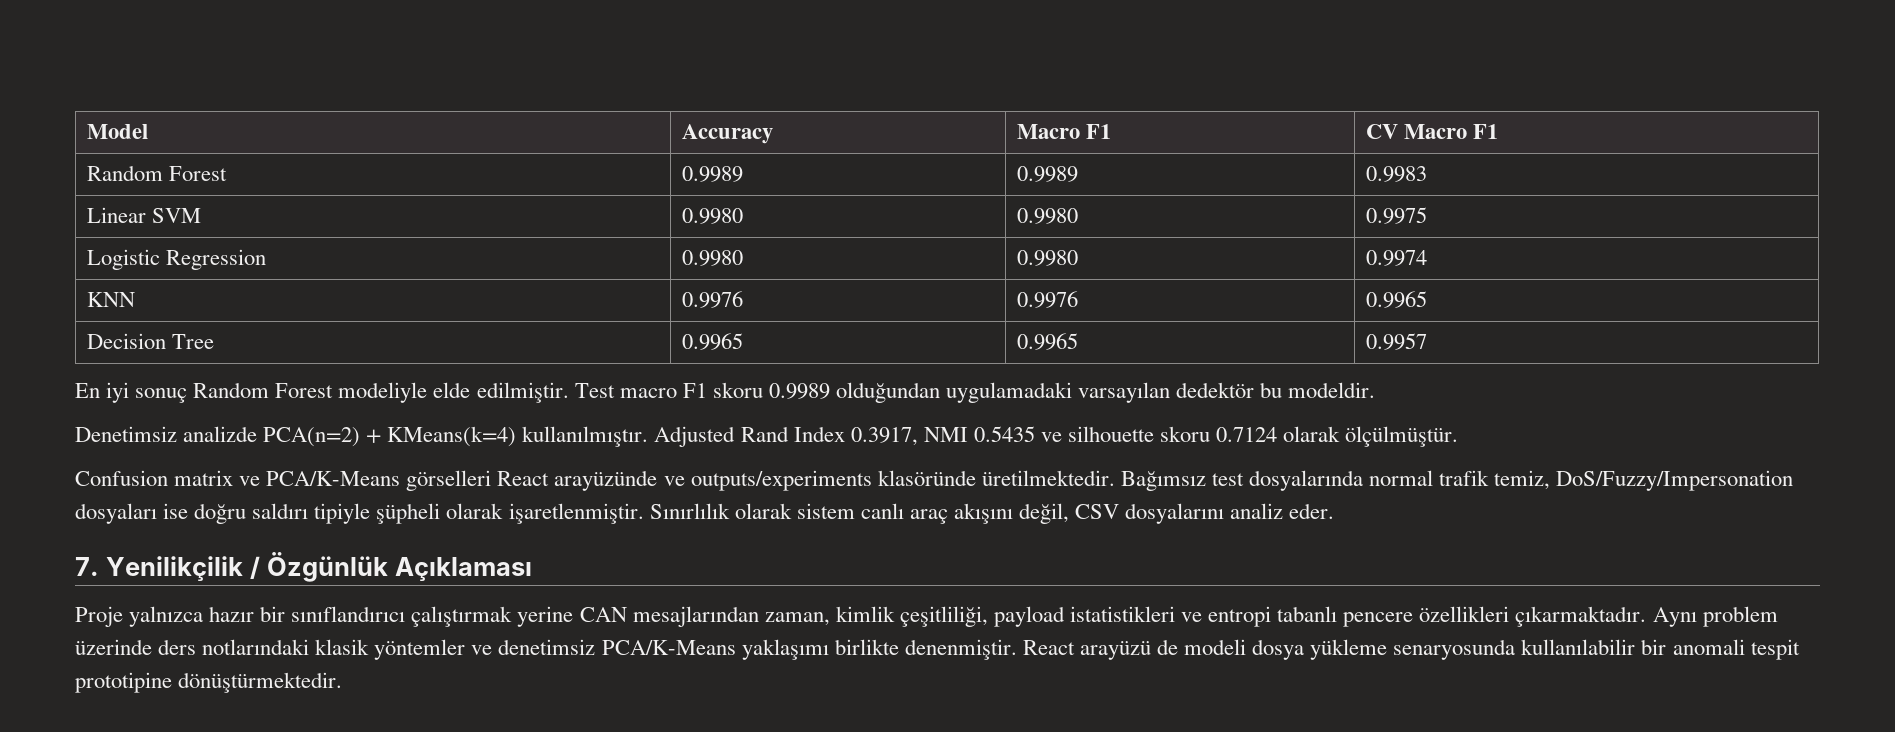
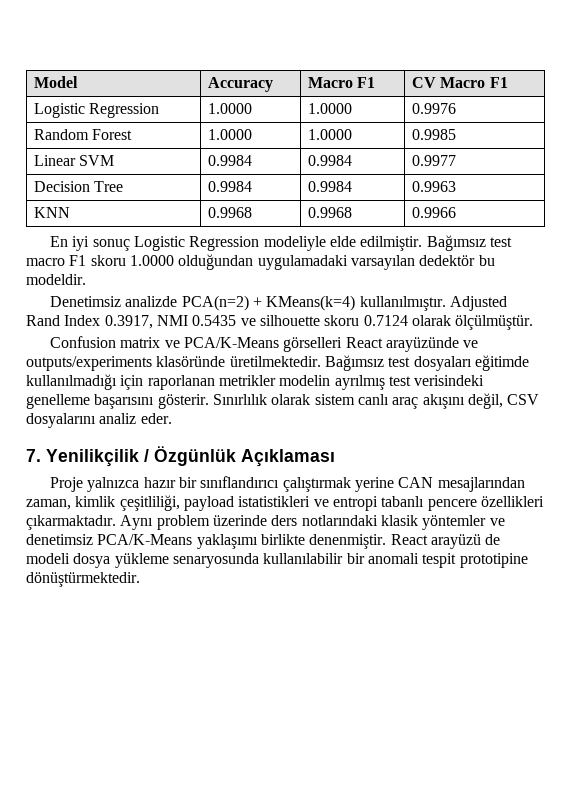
+ Logistic Regression | 1.0000 | 1.0000 | 0.9976
- Random Forest | 0.9989 | 0.9989 | 0.9983
+ Random Forest | 1.0000 | 1.0000 | 0.9985
- Linear SVM | 0.9980 | 0.9980 | 0.9975
- Logistic Regression | 0.9980 | 0.9980 | 0.9974
- KNN | 0.9976 | 0.9976 | 0.9965
- Decision Tree | 0.9965 | 0.9965 | 0.9957
+ Linear SVM | 0.9984 | 0.9984 | 0.9977
+ Decision Tree | 0.9984 | 0.9984 | 0.9963
+ KNN | 0.9968 | 0.9968 | 0.9966
- En iyi sonuç Random Forest modeliyle elde edilmiştir.
+ En iyi sonuç Logistic Regression modeliyle elde edilmiştir.
- Test macro F1 skoru 0.9989 olduğundan uygulamadaki varsayılan dedektör bu modeldir.
+ Bağımsız test macro F1 skoru 1.0000 olduğundan uygulamadaki varsayılan dedektör bu modeldir.
- Bağımsız test dosyalarında normal trafik temiz, DoS/Fuzzy/Impersonation dosyaları ise doğru saldırı tipiyle şüpheli olarak işaretlenmiştir.
+ Bağımsız test dosyaları eğitimde kullanılmadığı için raporlanan metrikler modelin ayrılmış test verisindeki genelleme başarısını gösterir.

